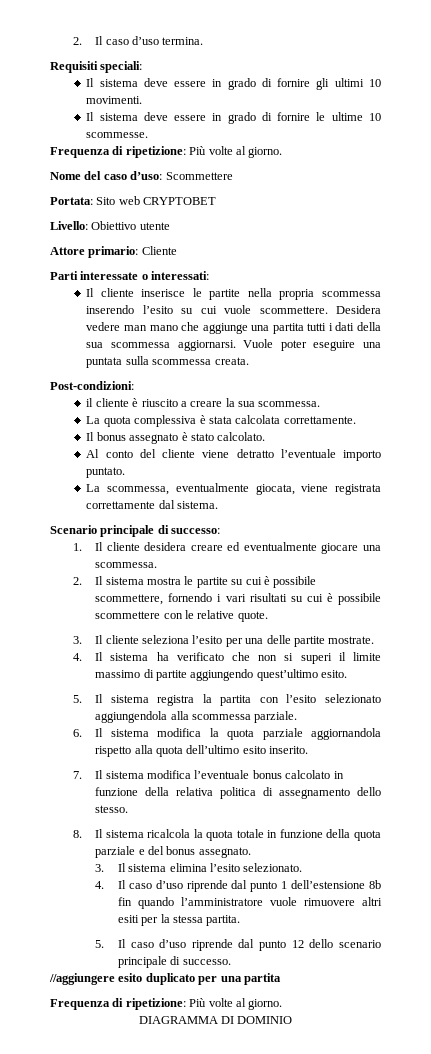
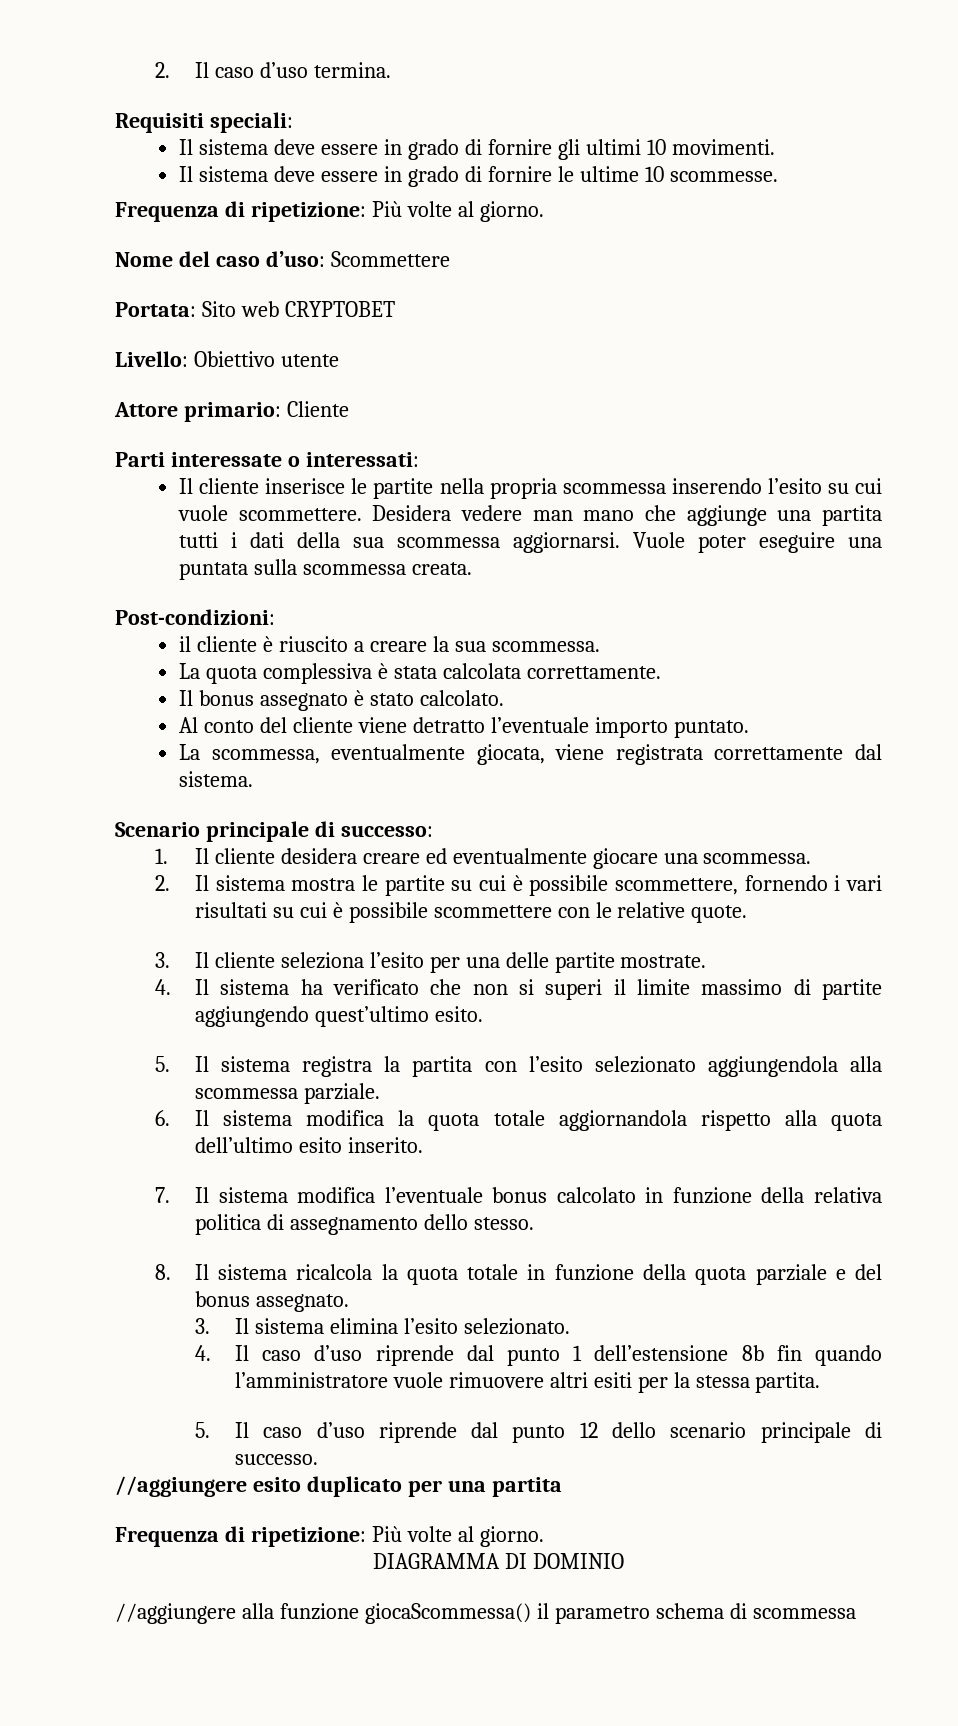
- 6. Il sistema modifica la quota parziale aggiornandola rispetto alla quota dell’ultimo esito inserito.
+ 6. Il sistema modifica la quota totale aggiornandola rispetto alla quota dell’ultimo esito inserito.
+ //aggiungere alla funzione giocaScommessa() il parametro schema di scommessa

